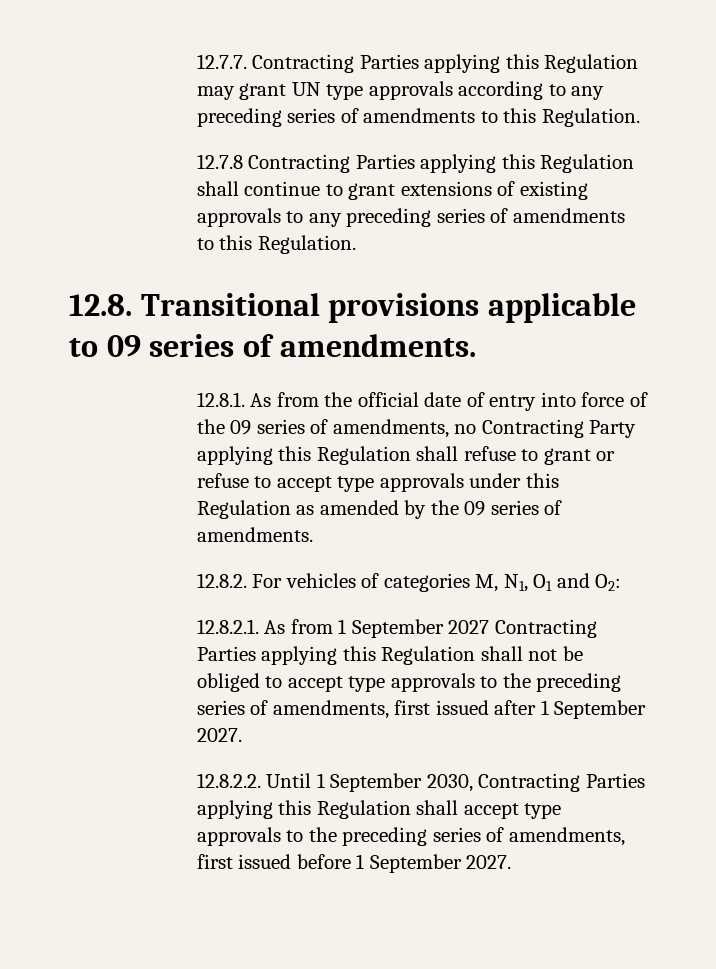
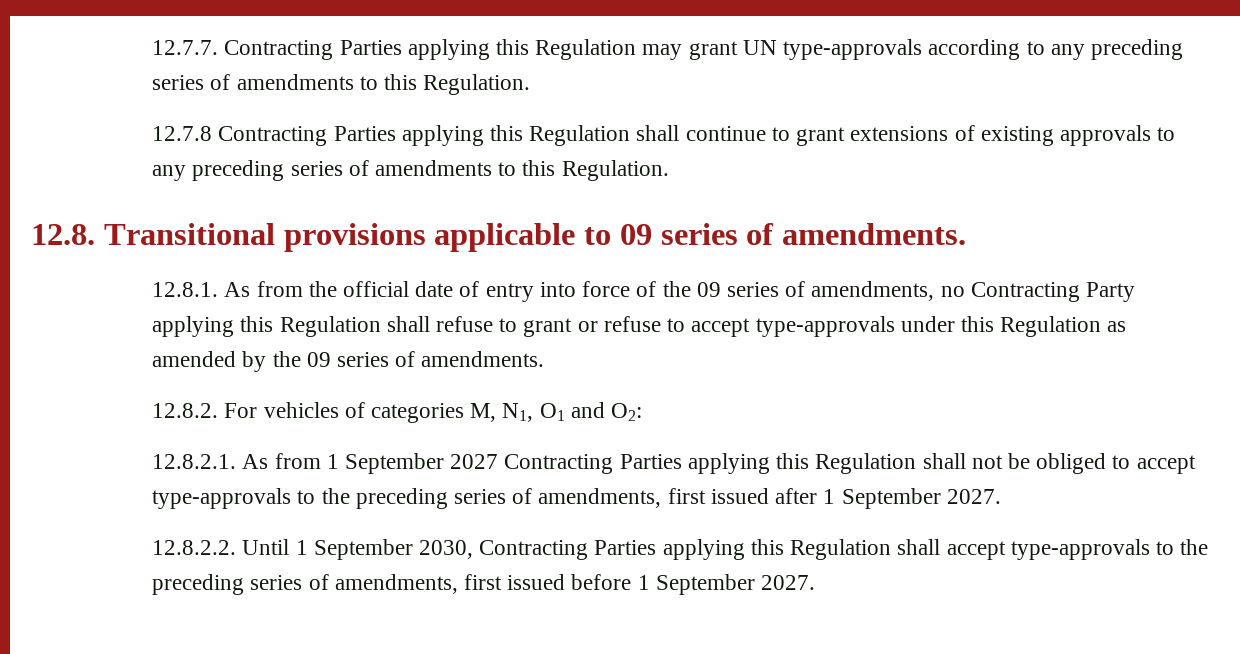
- 12.7.7. Contracting Parties applying this Regulation may grant UN type approvals according to any preceding series of amendments to this Regulation.
+ 12.7.7. Contracting Parties applying this Regulation may grant UN type-approvals according to any preceding series of amendments to this Regulation.
- 12.8.1. As from the official date of entry into force of the 09 series of amendments, no Contracting Party applying this Regulation shall refuse to grant or refuse to accept type approvals under this Regulation as amended by the 09 series of amendments.
+ 12.8.1. As from the official date of entry into force of the 09 series of amendments, no Contracting Party applying this Regulation shall refuse to grant or refuse to accept type-approvals under this Regulation as amended by the 09 series of amendments.
- 12.8.2.1. As from 1 September 2027 Contracting Parties applying this Regulation shall not be obliged to accept type approvals to the preceding series of amendments, first issued after 1 September 2027.
+ 12.8.2.1. As from 1 September 2027 Contracting Parties applying this Regulation shall not be obliged to accept type-approvals to the preceding series of amendments, first issued after 1 September 2027.
- 12.8.2.2. Until 1 September 2030, Contracting Parties applying this Regulation shall accept type approvals to the preceding series of amendments, first issued before 1 September 2027.
+ 12.8.2.2. Until 1 September 2030, Contracting Parties applying this Regulation shall accept type-approvals to the preceding series of amendments, first issued before 1 September 2027.

